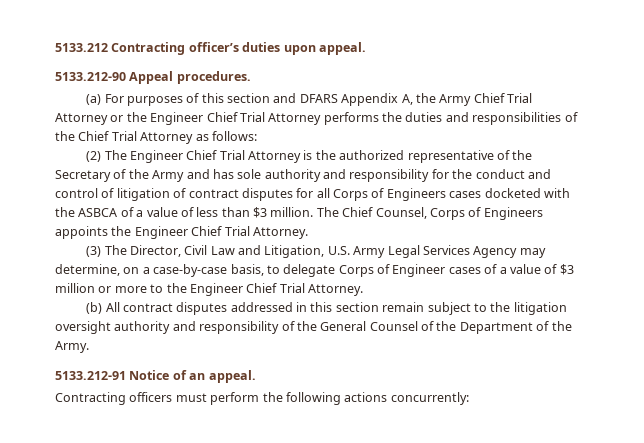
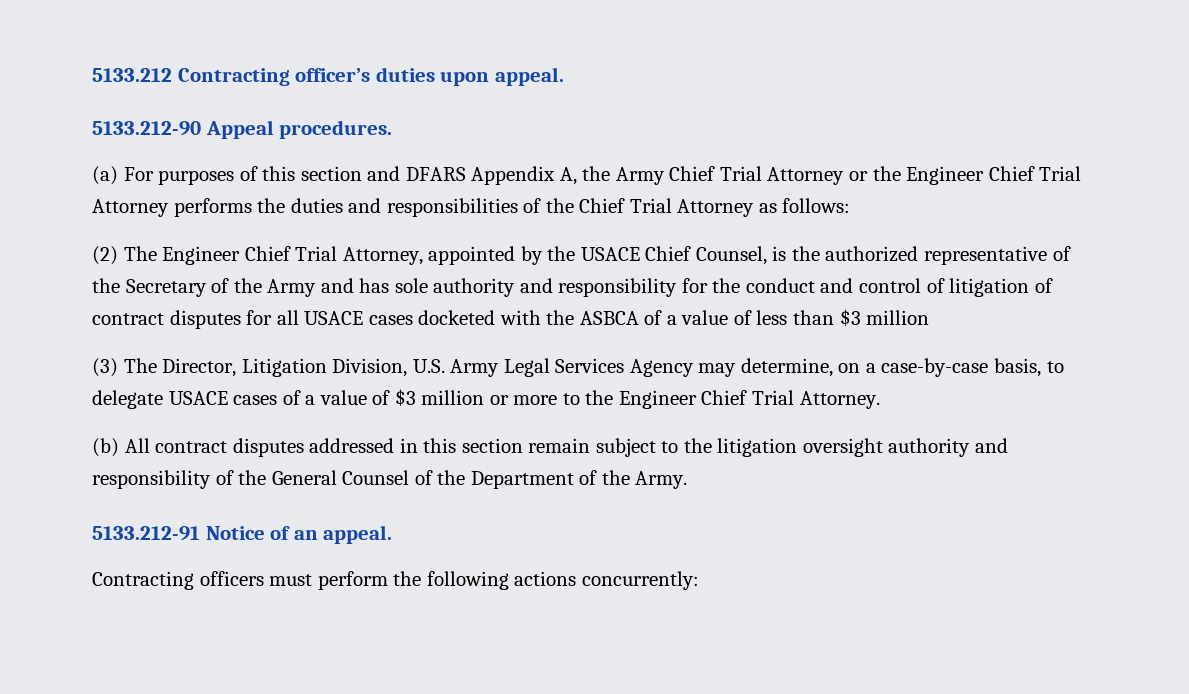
- (2) The Engineer Chief Trial Attorney is the authorized representative of the Secretary of the Army and has sole authority and responsibility for the conduct and control of litigation of contract disputes for all Corps of Engineers cases docketed with the ASBCA of a value of less than $3 million. The Chief Counsel, Corps of Engineers appoints the Engineer Chief Trial Attorney.
+ (2) The Engineer Chief Trial Attorney, appointed by the USACE Chief Counsel, is the authorized representative of the Secretary of the Army and has sole authority and responsibility for the conduct and control of litigation of contract disputes for all USACE cases docketed with the ASBCA of a value of less than $3 million
- (3) The Director, Civil Law and Litigation, U.S. Army Legal Services Agency may determine, on a case-by-case basis, to delegate Corps of Engineer cases of a value of $3 million or more to the Engineer Chief Trial Attorney.
+ (3) The Director, Litigation Division, U.S. Army Legal Services Agency may determine, on a case-by-case basis, to delegate USACE cases of a value of $3 million or more to the Engineer Chief Trial Attorney.

